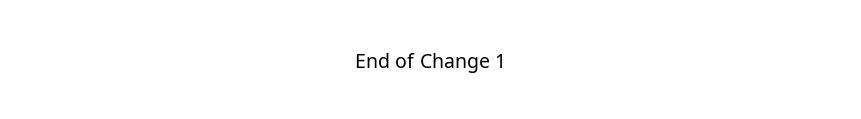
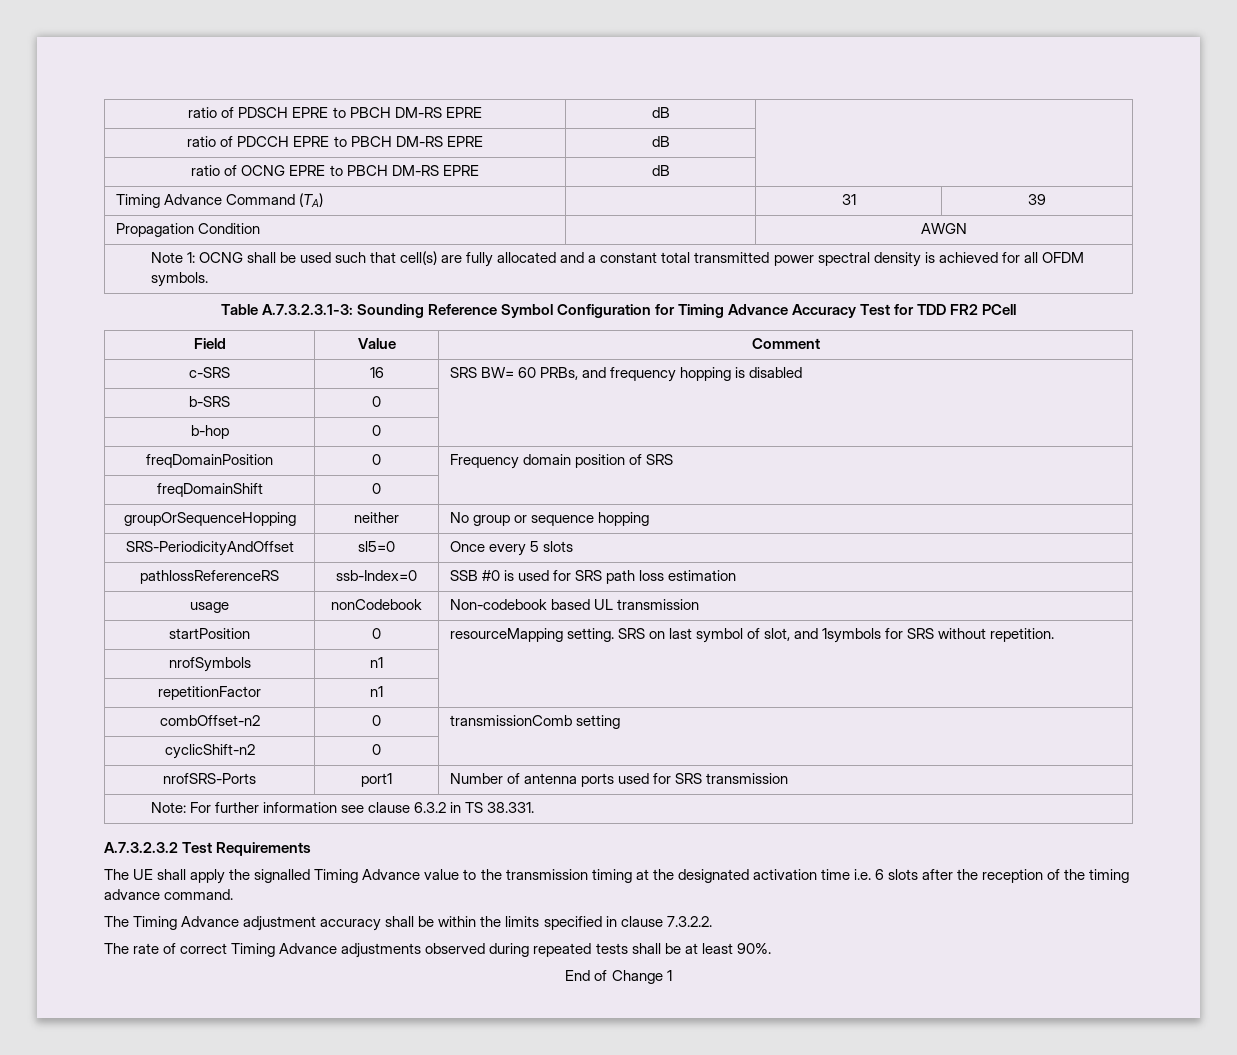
+ ratio of PDSCH EPRE to PBCH DM-RS EPRE | dB |
+ ratio of PDCCH EPRE to PBCH DM-RS EPRE | dB |
+ ratio of OCNG EPRE to PBCH DM-RS EPRE | dB |
+ Timing Advance Command (TA) | | 31 | 39
+ Propagation Condition | | AWGN
+ Note 1: OCNG shall be used such that cell(s) are fully allocated and a constant total transmitted power spectral density is achieved for all OFDM symbols.
+ Table A.7.3.2.3.1-3: Sounding Reference Symbol Configuration for Timing Advance Accuracy Test for TDD FR2 PCell
+ Field | Value | Comment
+ c-SRS | 16 | SRS BW= 60 PRBs, and frequency hopping is disabled
+ b-SRS | 0 |
+ b-hop | 0 |
+ freqDomainPosition | 0 | Frequency domain position of SRS
+ freqDomainShift | 0 |
+ groupOrSequenceHopping | neither | No group or sequence hopping
+ SRS-PeriodicityAndOffset | sl5=0 | Once every 5 slots
+ pathlossReferenceRS | ssb-Index=0 | SSB #0 is used for SRS path loss estimation
+ usage | nonCodebook | Non-codebook based UL transmission
+ startPosition | 0 | resourceMapping setting. SRS on last symbol of slot, and 1symbols for SRS without repetition.
+ nrofSymbols | n1 |
+ repetitionFactor | n1 |
+ combOffset-n2 | 0 | transmissionComb setting
+ cyclicShift-n2 | 0 |
+ nrofSRS-Ports | port1 | Number of antenna ports used for SRS transmission
+ Note: For further information see clause 6.3.2 in TS 38.331.
+ A.7.3.2.3.2 Test Requirements
+ The UE shall apply the signalled Timing Advance value to the transmission timing at the designated activation time i.e. 6 slots after the reception of the timing advance command.
+ The Timing Advance adjustment accuracy shall be within the limits specified in clause 7.3.2.2.
+ The rate of correct Timing Advance adjustments observed during repeated tests shall be at least 90%.

